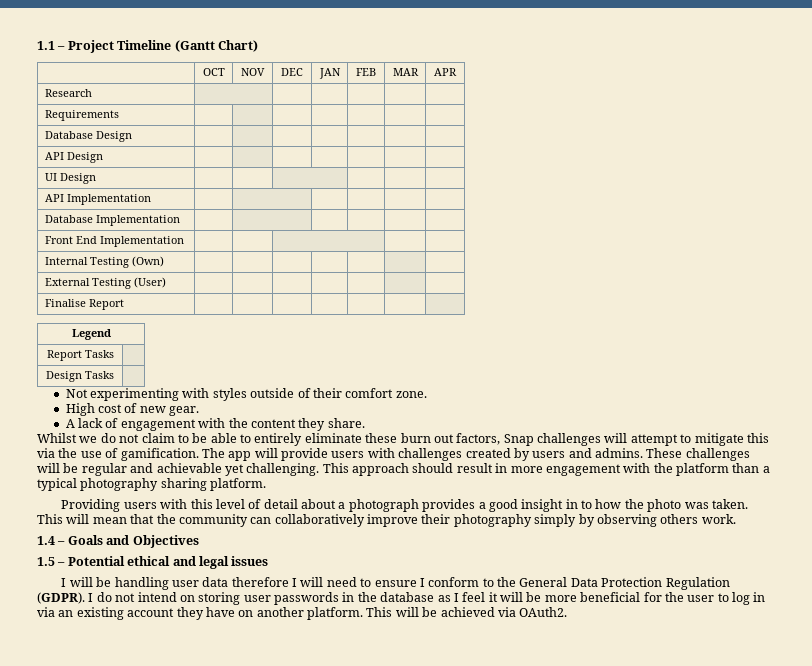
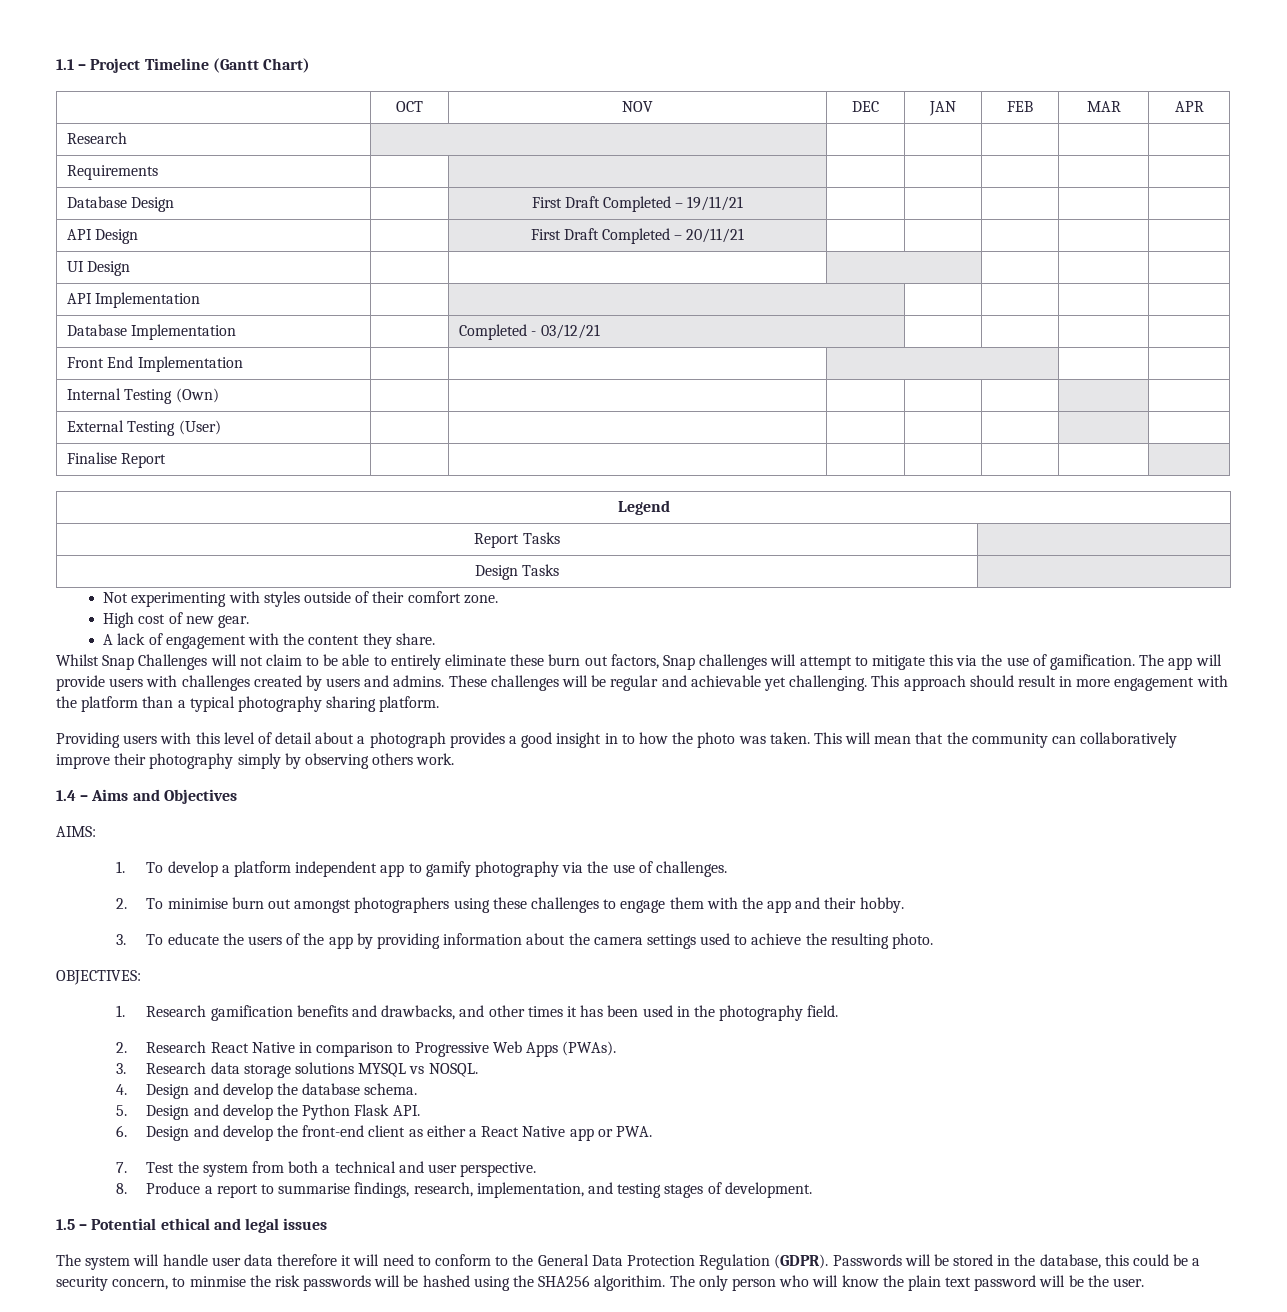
- Database Design | | | | | | |
- API Design | | | | | | |
+ Database Design | | First Draft Completed – 19/11/21 | | | | |
+ API Design | | First Draft Completed – 20/11/21 | | | | |
- Database Implementation | | | | | |
+ Database Implementation | | Completed - 03/12/21 | | | |
- Whilst we do not claim to be able to entirely eliminate these burn out factors, Snap challenges will attempt to mitigate this via the use of gamification.
+ Whilst Snap Challenges will not claim to be able to entirely eliminate these burn out factors, Snap challenges will attempt to mitigate this via the use of gamification.
- 1.4 – Goals and Objectives
+ 1.4 – Aims and Objectives
+ AIMS:
+ 1. To develop a platform independent app to gamify photography via the use of challenges.
+ 2. To minimise burn out amongst photographers using these challenges to engage them with the app and their hobby.
+ 3. To educate the users of the app by providing information about the camera settings used to achieve the resulting photo.
+ OBJECTIVES:
+ 1. Research gamification benefits and drawbacks, and other times it has been used in the photography field.
+ 2. Research React Native in comparison to Progressive Web Apps (PWAs).
+ 3. Research data storage solutions MYSQL vs NOSQL.
+ 4. Design and develop the database schema.
+ 5. Design and develop the Python Flask API.
+ 6. Design and develop the front-end client as either a React Native app or PWA.
+ 7. Test the system from both a technical and user perspective.
+ 8. Produce a report to summarise findings, research, implementation, and testing stages of development.
- I will be handling user data therefore I will need to ensure I conform to the General Data Protection Regulation (GDPR).
+ The system will handle user data therefore it will need to conform to the General Data Protection Regulation (GDPR).
- I do not intend on storing user passwords in the database as I feel it will be more beneficial for the user to log in via an existing account they have on another platform. This will be achieved via OAuth2.
+ Passwords will be stored in the database, this could be a security concern, to minmise the risk passwords will be hashed using the SHA256 algorithim. The only person who will know the plain text password will be the user.

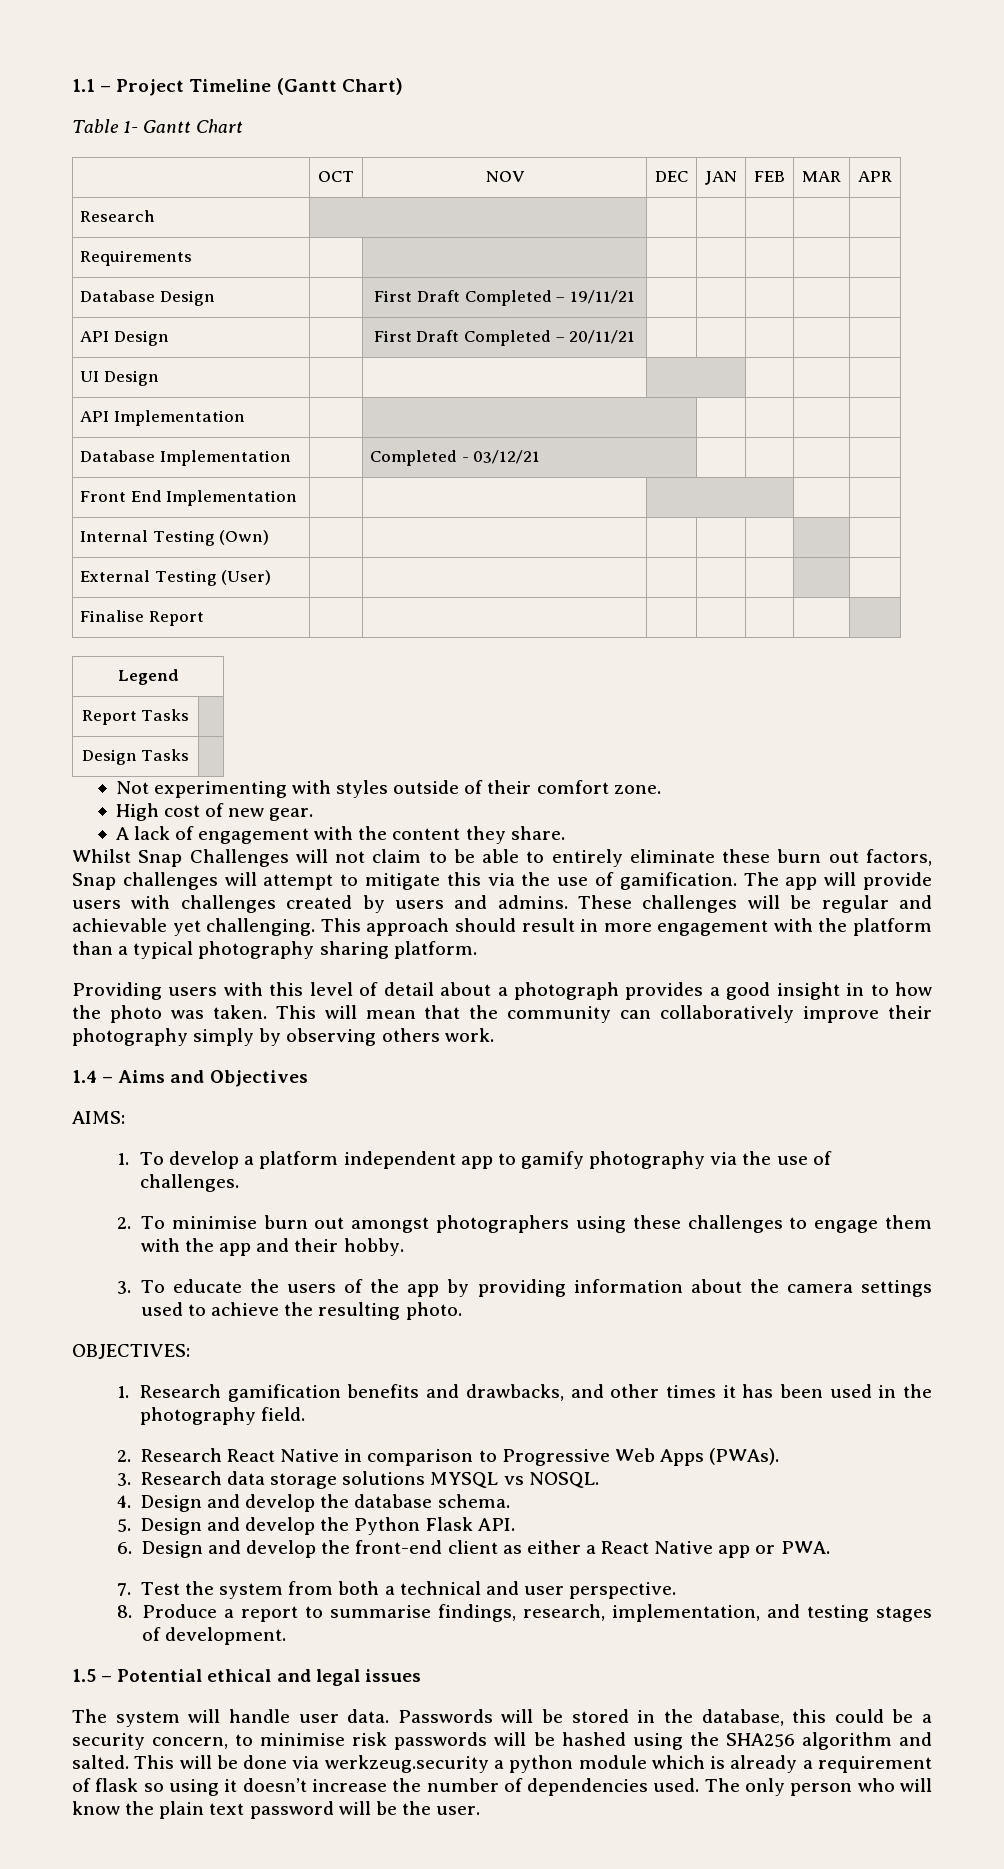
+ Table 1- Gantt Chart
- The system will handle user data therefore it will need to conform to the General Data Protection Regulation (GDPR).
+ The system will handle user data.
- Passwords will be stored in the database, this could be a security concern, to minmise the risk passwords will be hashed using the SHA256 algorithim.
+ Passwords will be stored in the database, this could be a security concern, to minimise risk passwords will be hashed using the SHA256 algorithm and salted. This will be done via werkzeug.security a python module which is already a requirement of flask so using it doesn’t increase the number of dependencies used.

